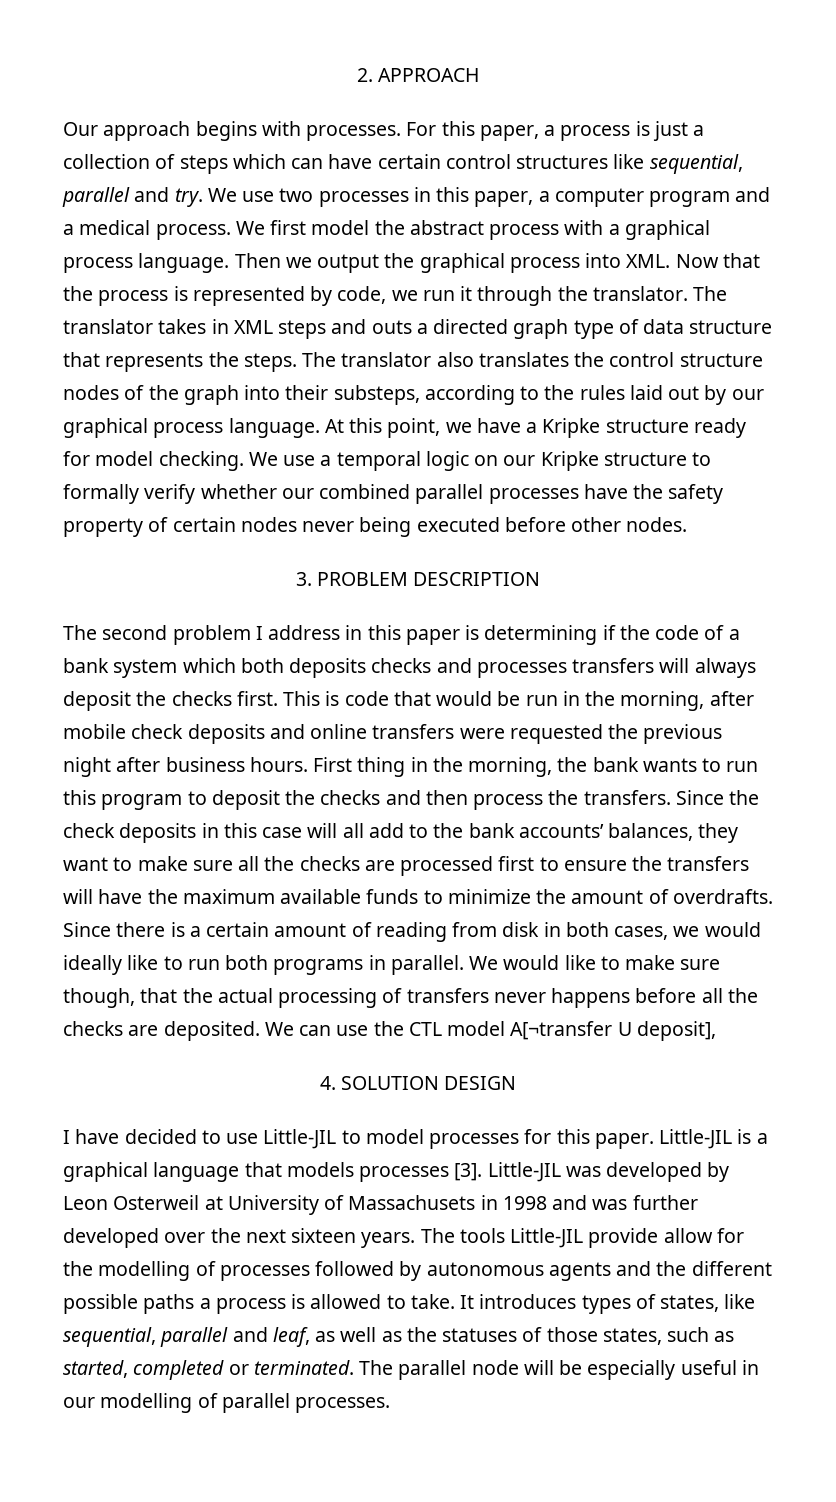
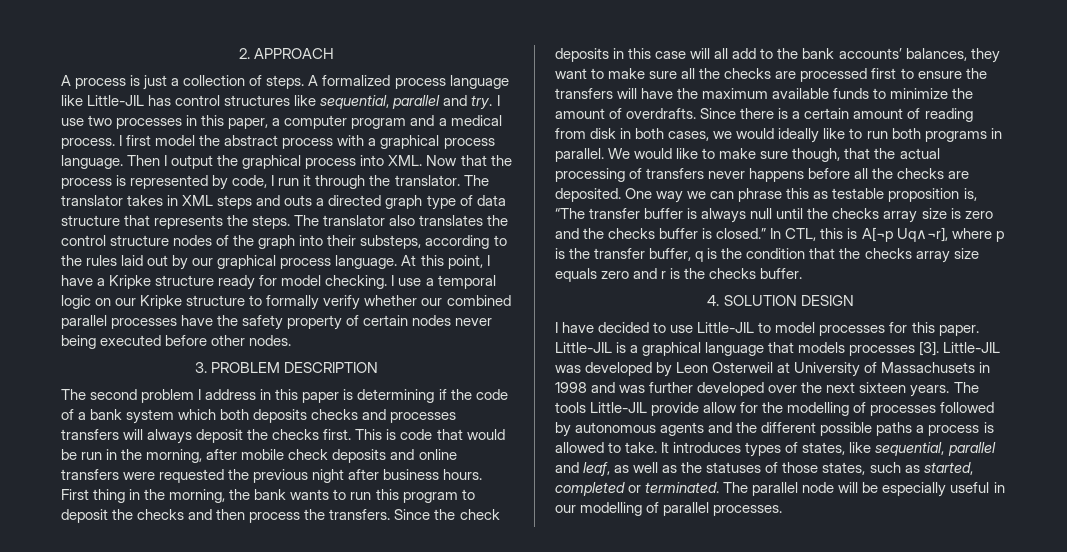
- Our approach begins with processes. For this paper, a process is just a collection of steps which can have certain control structures like sequential, parallel and try.
+ A process is just a collection of steps. A formalized process language like Little-JIL has control structures like sequential, parallel and try.
- We use two processes in this paper, a computer program and a medical process.
+ I use two processes in this paper, a computer program and a medical process.
- We first model the abstract process with a graphical process language.
+ I first model the abstract process with a graphical process language.
- Then we output the graphical process into XML. Now that the process is represented by code, we run it through the translator.
+ Then I output the graphical process into XML. Now that the process is represented by code, I run it through the translator.
- At this point, we have a Kripke structure ready for model checking.
+ At this point, I have a Kripke structure ready for model checking.
- We use a temporal logic on our Kripke structure to formally verify whether our combined parallel processes have the safety property of certain nodes never being executed before other nodes.
+ I use a temporal logic on our Kripke structure to formally verify whether our combined parallel processes have the safety property of certain nodes never being executed before other nodes.
- We can use the CTL model A[¬transfer U deposit],
+ One way we can phrase this as testable proposition is, “The transfer buffer is always null until the checks array size is zero and the checks buffer is closed.” In CTL, this is A[¬p Uq∧¬r], where p is the transfer buffer, q is the condition that the checks array size equals zero and r is the checks buffer.

